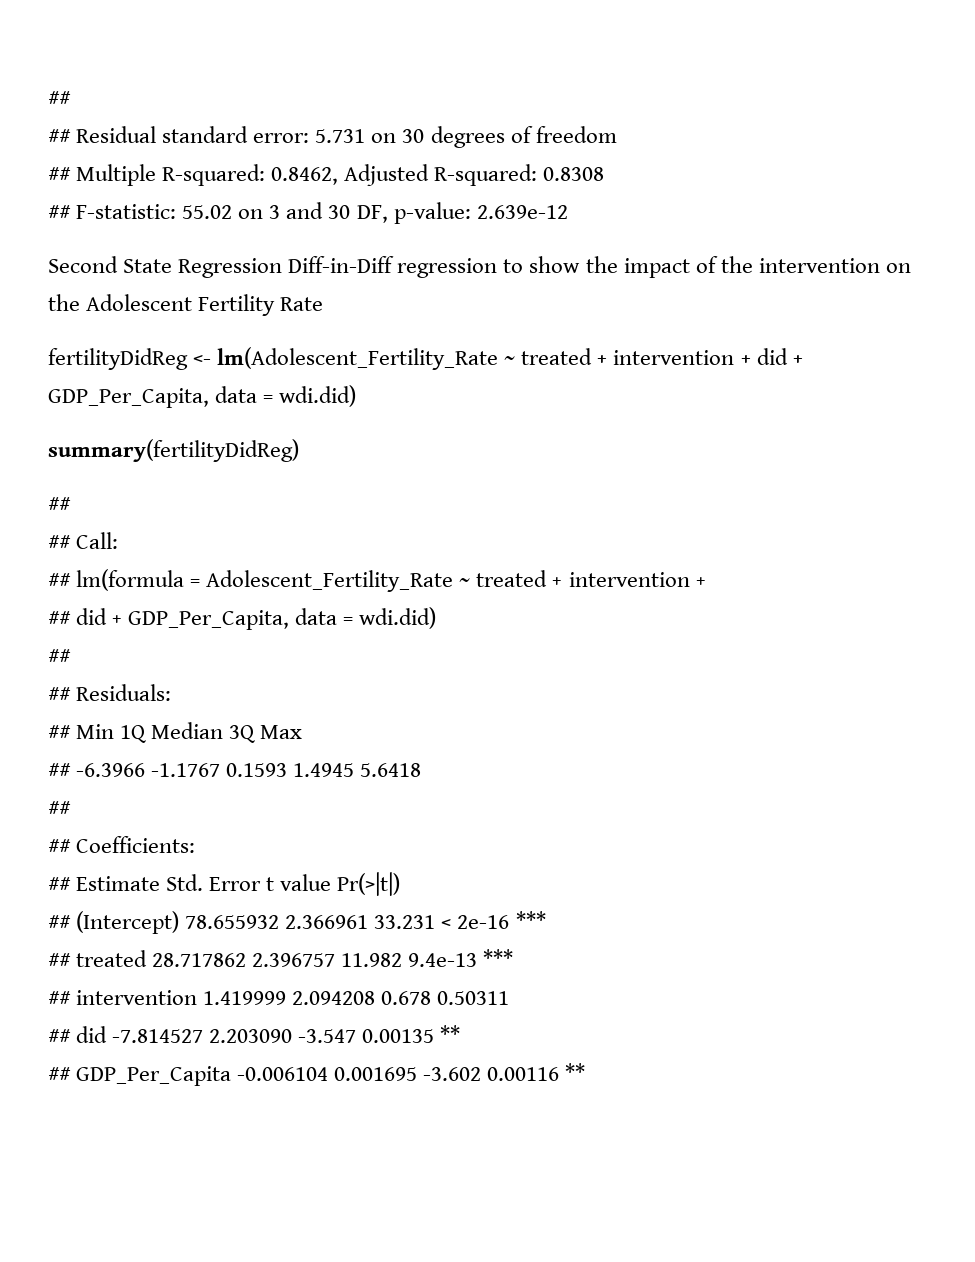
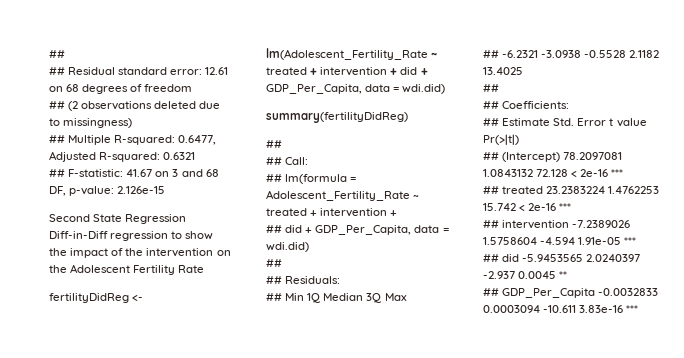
- ## Residual standard error: 5.731 on 30 degrees of freedom
+ ## Residual standard error: 12.61 on 68 degrees of freedom
+ ## (2 observations deleted due to missingness)
- ## Multiple R-squared: 0.8462, Adjusted R-squared: 0.8308
+ ## Multiple R-squared: 0.6477, Adjusted R-squared: 0.6321
- ## F-statistic: 55.02 on 3 and 30 DF, p-value: 2.639e-12
+ ## F-statistic: 41.67 on 3 and 68 DF, p-value: 2.126e-15
- ## -6.3966 -1.1767 0.1593 1.4945 5.6418
+ ## -6.2321 -3.0938 -0.5528 2.1182 13.4025
- ## (Intercept) 78.655932 2.366961 33.231 < 2e-16 ***
+ ## (Intercept) 78.2097081 1.0843132 72.128 < 2e-16 ***
- ## treated 28.717862 2.396757 11.982 9.4e-13 ***
- ## intervention 1.419999 2.094208 0.678 0.50311
- ## did -7.814527 2.203090 -3.547 0.00135 **
- ## GDP_Per_Capita -0.006104 0.001695 -3.602 0.00116 **
+ ## treated 23.2383224 1.4762253 15.742 < 2e-16 ***
+ ## intervention -7.2389026 1.5758604 -4.594 1.91e-05 ***
+ ## did -5.9453565 2.0240397 -2.937 0.0045 **
+ ## GDP_Per_Capita -0.0032833 0.0003094 -10.611 3.83e-16 ***

